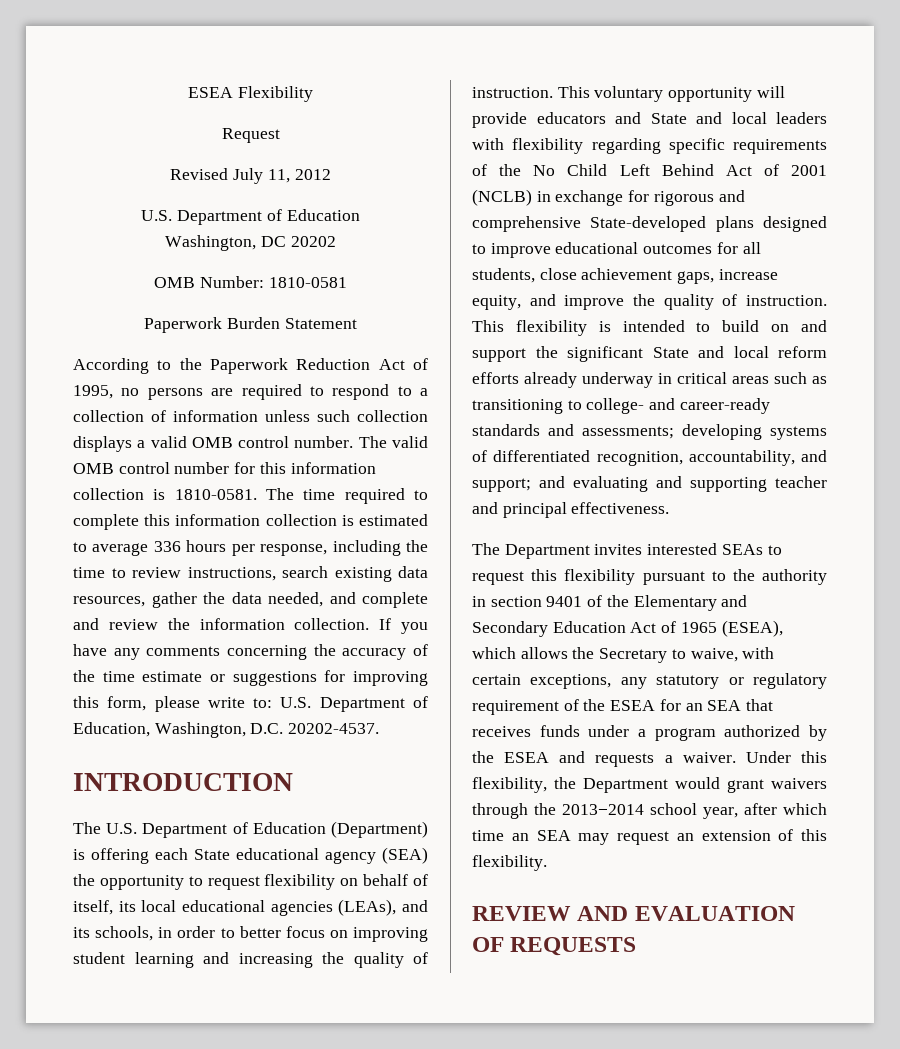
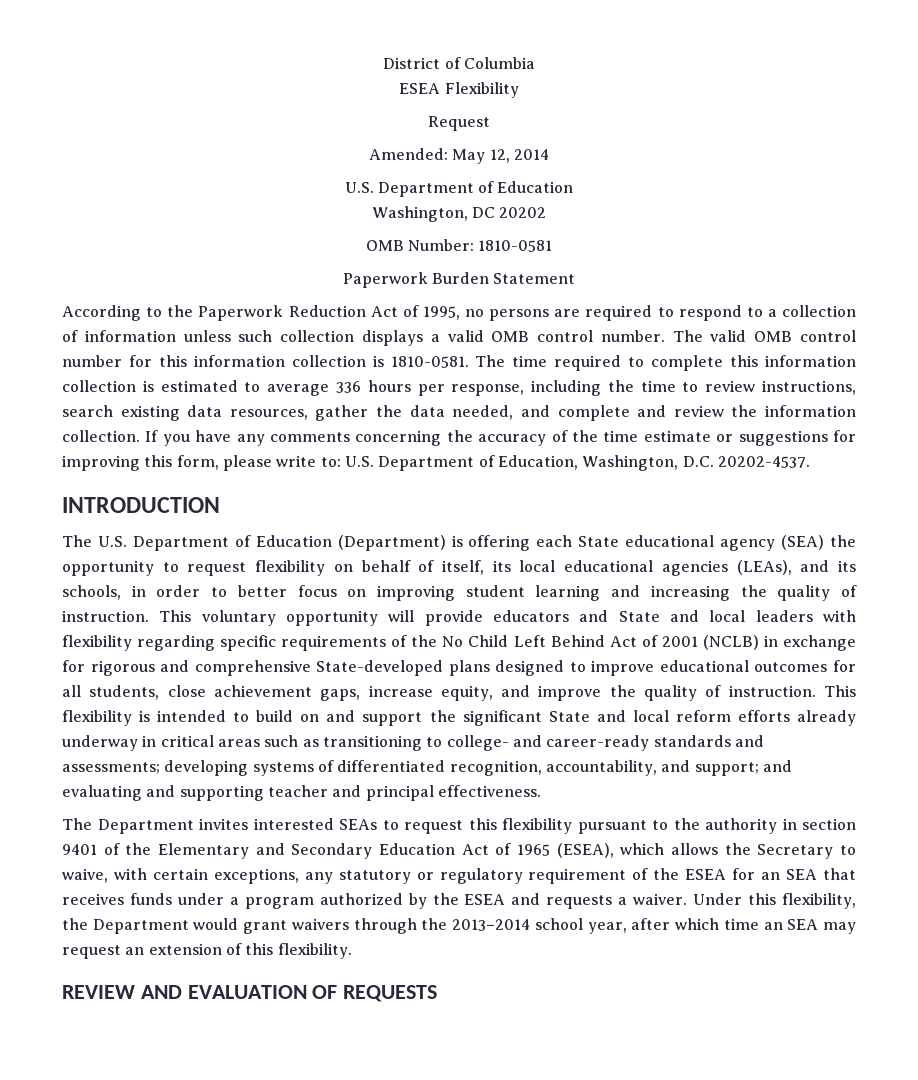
+ District of Columbia
- Revised July 11, 2012
+ Amended: May 12, 2014

